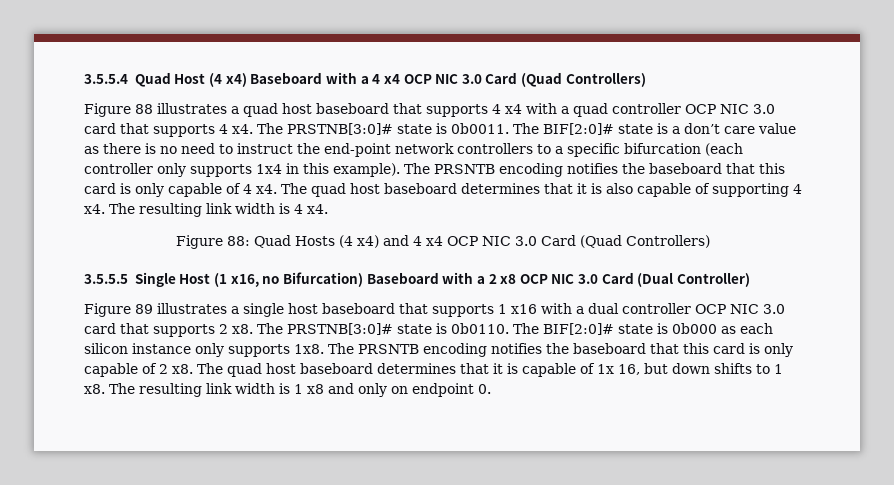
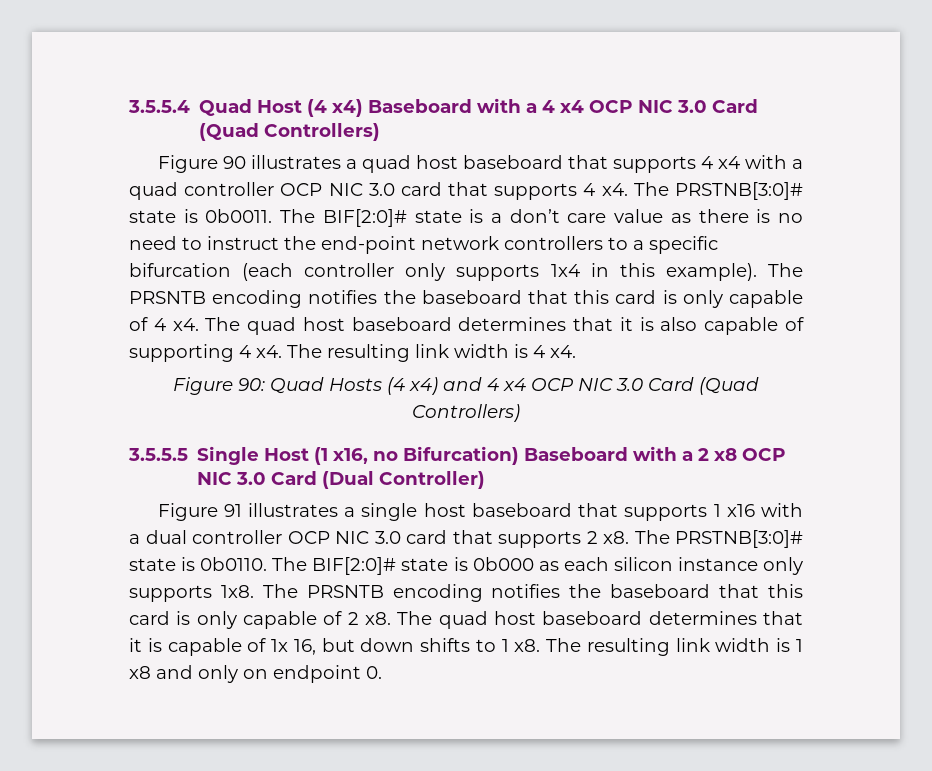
- Figure 88 illustrates a quad host baseboard that supports 4 x4 with a quad controller OCP NIC 3.0 card that supports 4 x4.
+ Figure 90 illustrates a quad host baseboard that supports 4 x4 with a quad controller OCP NIC 3.0 card that supports 4 x4.
- Figure 88: Quad Hosts (4 x4) and 4 x4 OCP NIC 3.0 Card (Quad Controllers)
+ Figure 90: Quad Hosts (4 x4) and 4 x4 OCP NIC 3.0 Card (Quad Controllers)
- Figure 89 illustrates a single host baseboard that supports 1 x16 with a dual controller OCP NIC 3.0 card that supports 2 x8.
+ Figure 91 illustrates a single host baseboard that supports 1 x16 with a dual controller OCP NIC 3.0 card that supports 2 x8.

